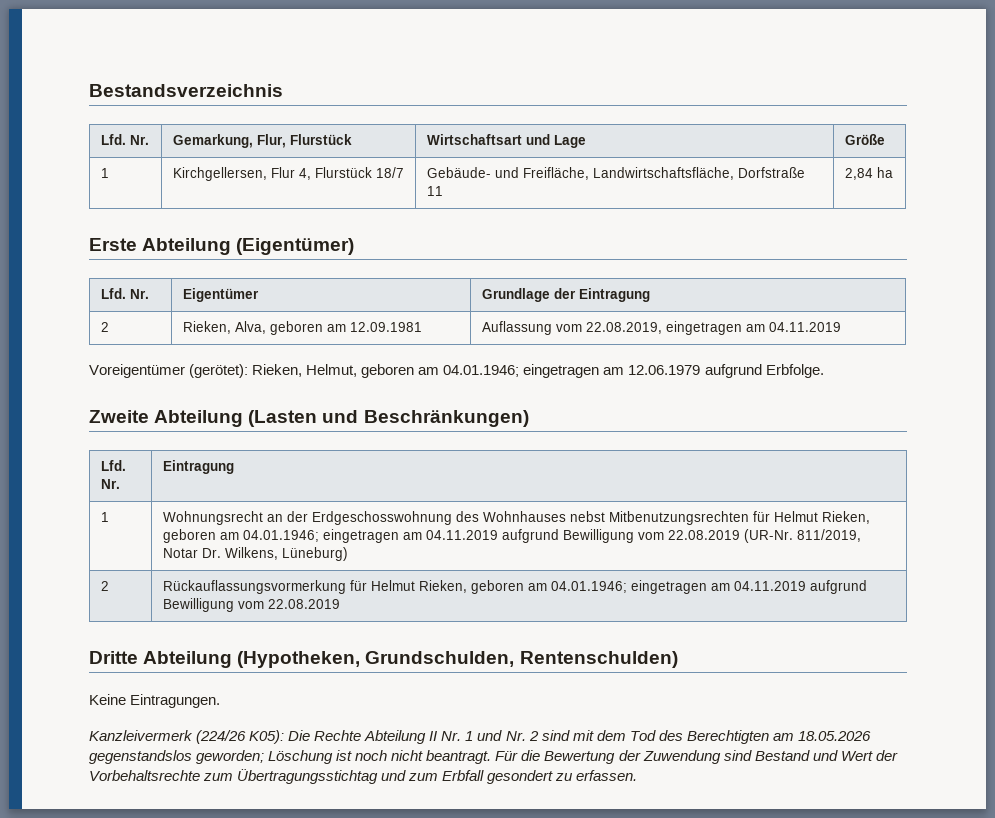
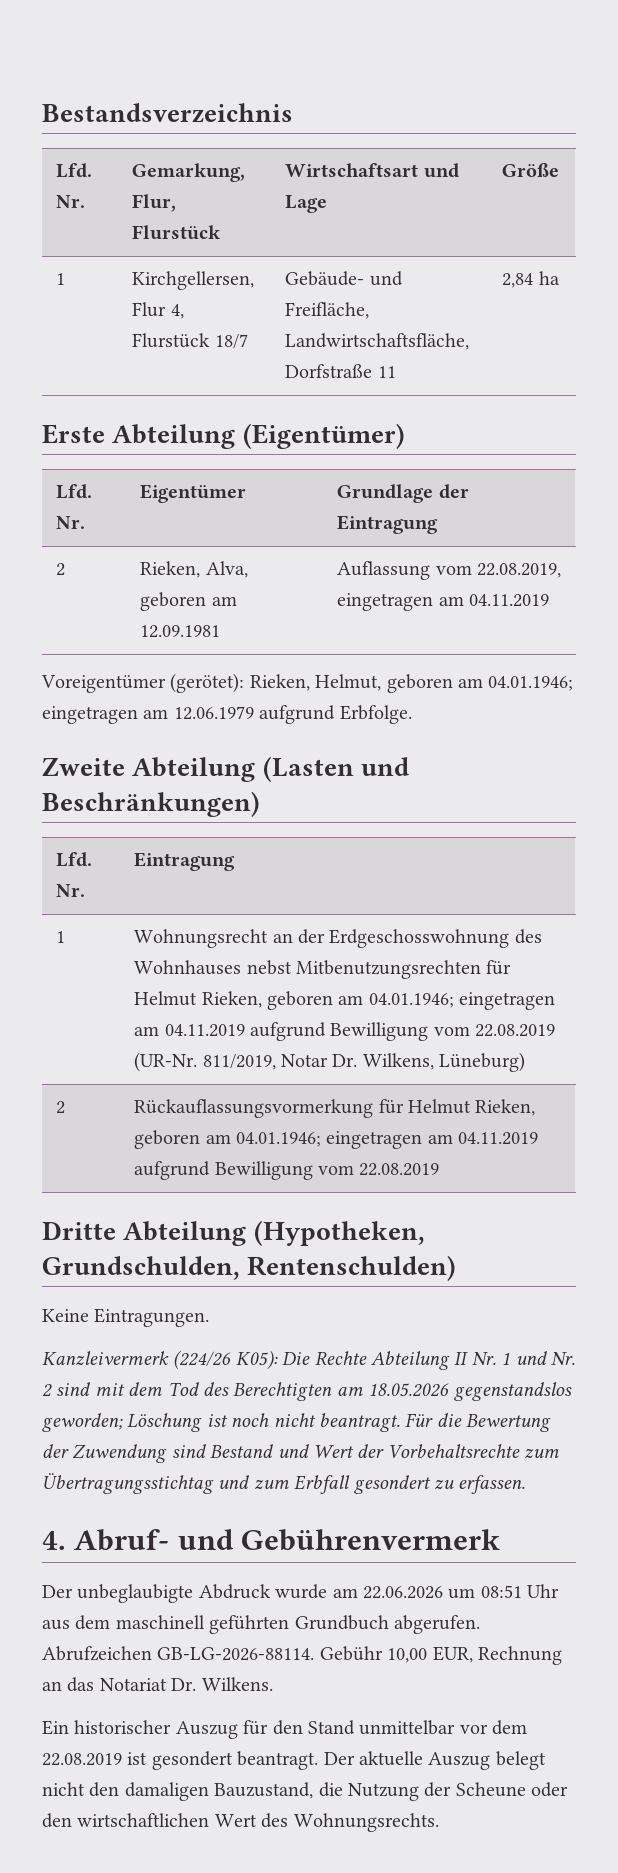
+ 4. Abruf- und Gebührenvermerk
+ Der unbeglaubigte Abdruck wurde am 22.06.2026 um 08:51 Uhr aus dem maschinell geführten Grundbuch abgerufen. Abrufzeichen GB-LG-2026-88114. Gebühr 10,00 EUR, Rechnung an das Notariat Dr. Wilkens.
+ Ein historischer Auszug für den Stand unmittelbar vor dem 22.08.2019 ist gesondert beantragt. Der aktuelle Auszug belegt nicht den damaligen Bauzustand, die Nutzung der Scheune oder den wirtschaftlichen Wert des Wohnungsrechts.

